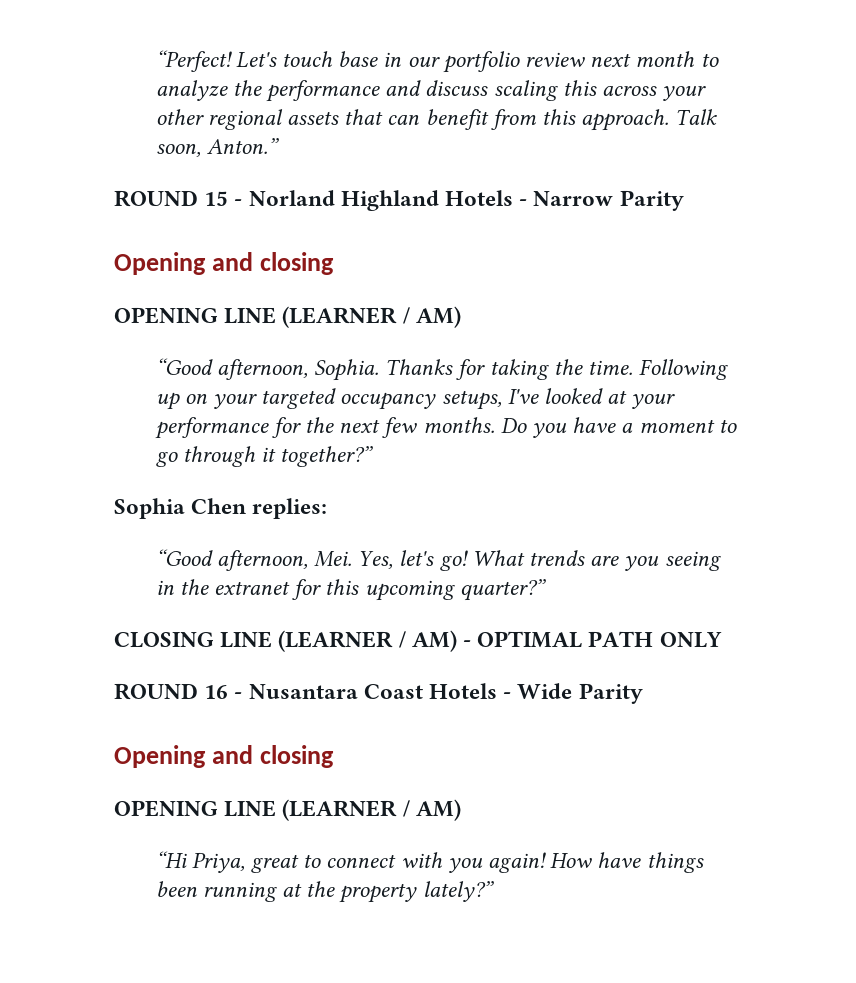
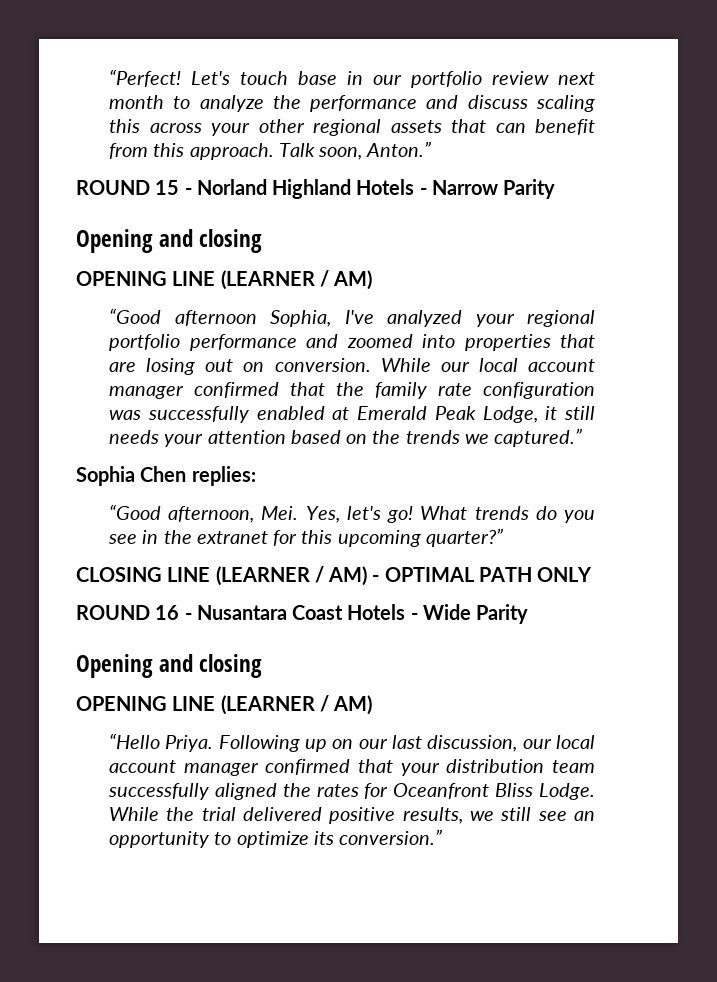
- “Good afternoon, Sophia. Thanks for taking the time. Following up on your targeted occupancy setups, I've looked at your performance for the next few months. Do you have a moment to go through it together?”
+ “Good afternoon Sophia, I've analyzed your regional portfolio performance and zoomed into properties that are losing out on conversion. While our local account manager confirmed that the family rate configuration was successfully enabled at Emerald Peak Lodge, it still needs your attention based on the trends we captured.”
- What trends are you seeing in the extranet for this upcoming quarter?”
+ What trends do you see in the extranet for this upcoming quarter?”
- “Hi Priya, great to connect with you again! How have things been running at the property lately?”
+ “Hello Priya. Following up on our last discussion, our local account manager confirmed that your distribution team successfully aligned the rates for Oceanfront Bliss Lodge. While the trial delivered positive results, we still see an opportunity to optimize its conversion.”

